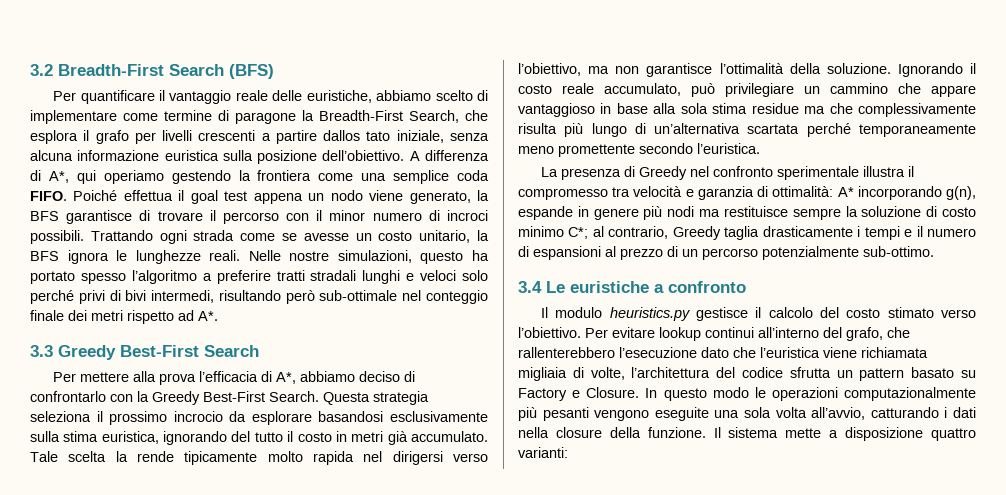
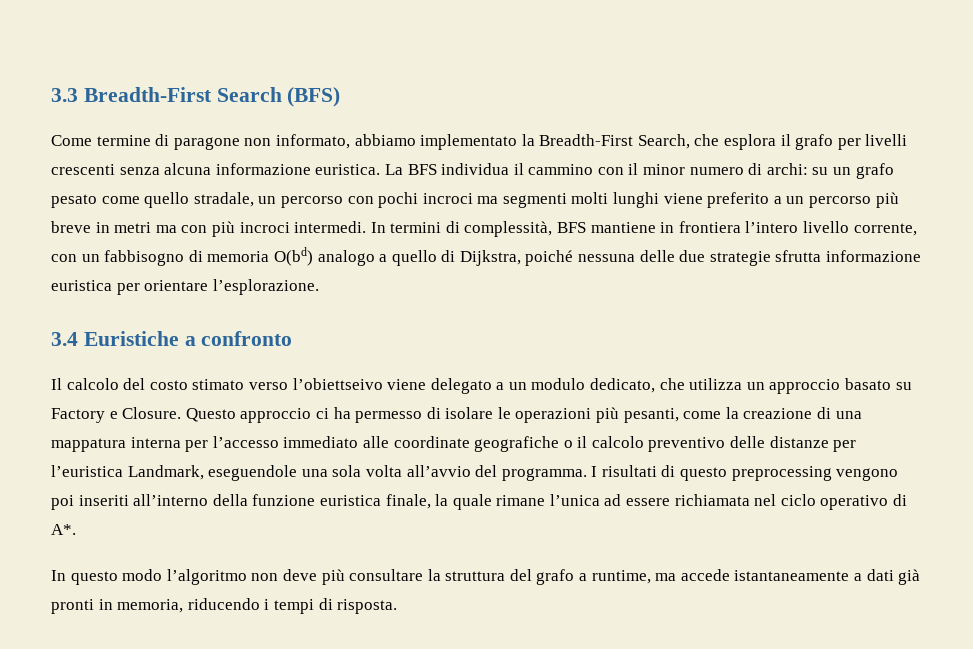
- 3.2 Breadth-First Search (BFS)
+ 3.3 Breadth-First Search (BFS)
- Per quantificare il vantaggio reale delle euristiche, abbiamo scelto di implementare come termine di paragone la Breadth-First Search, che esplora il grafo per livelli crescenti a partire dallos tato iniziale, senza alcuna informazione euristica sulla posizione dell’obiettivo. A differenza di A*, qui operiamo gestendo la frontiera come una semplice coda FIFO. Poiché effettua il goal test appena un nodo viene generato, la BFS garantisce di trovare il percorso con il minor numero di incroci possibili. Trattando ogni strada come se avesse un costo unitario, la BFS ignora le lunghezze reali. Nelle nostre simulazioni, questo ha portato spesso l’algoritmo a preferire tratti stradali lunghi e veloci solo perché privi di bivi intermedi, risultando però sub-ottimale nel conteggio finale dei metri rispetto ad A*.
- 3.3 Greedy Best-First Search
- Per mettere alla prova l’efficacia di A*, abbiamo deciso di confrontarlo con la Greedy Best-First Search. Questa strategia seleziona il prossimo incrocio da esplorare basandosi esclusivamente sulla stima euristica, ignorando del tutto il costo in metri già accumulato. Tale scelta la rende tipicamente molto rapida nel dirigersi verso l’obiettivo, ma non garantisce l’ottimalità della soluzione. Ignorando il costo reale accumulato, può privilegiare un cammino che appare vantaggioso in base alla sola stima residue ma che complessivamente risulta più lungo di un’alternativa scartata perché temporaneamente meno promettente secondo l’euristica.
- La presenza di Greedy nel confronto sperimentale illustra il compromesso tra velocità e garanzia di ottimalità: A* incorporando g(n), espande in genere più nodi ma restituisce sempre la soluzione di costo minimo C*; al contrario, Greedy taglia drasticamente i tempi e il numero di espansioni al prezzo di un percorso potenzialmente sub-ottimo.
+ Come termine di paragone non informato, abbiamo implementato la Breadth-First Search, che esplora il grafo per livelli crescenti senza alcuna informazione euristica. La BFS individua il cammino con il minor numero di archi: su un grafo pesato come quello stradale, un percorso con pochi incroci ma segmenti molti lunghi viene preferito a un percorso più breve in metri ma con più incroci intermedi. In termini di complessità, BFS mantiene in frontiera l’intero livello corrente, con un fabbisogno di memoria O(bd) analogo a quello di Dijkstra, poiché nessuna delle due strategie sfrutta informazione euristica per orientare l’esplorazione.
- 3.4 Le euristiche a confronto
+ 3.4 Euristiche a confronto
- Il modulo heuristics.py gestisce il calcolo del costo stimato verso l’obiettivo. Per evitare lookup continui all’interno del grafo, che rallenterebbero l’esecuzione dato che l’euristica viene richiamata migliaia di volte, l’architettura del codice sfrutta un pattern basato su Factory e Closure.
+ Il calcolo del costo stimato verso l’obiettseivo viene delegato a un modulo dedicato, che utilizza un approccio basato su Factory e Closure.
- In questo modo le operazioni computazionalmente più pesanti vengono eseguite una sola volta all’avvio, catturando i dati nella closure della funzione. Il sistema mette a disposizione quattro varianti:
+ Questo approccio ci ha permesso di isolare le operazioni più pesanti, come la creazione di una mappatura interna per l’accesso immediato alle coordinate geografiche o il calcolo preventivo delle distanze per l’euristica Landmark, eseguendole una sola volta all’avvio del programma. I risultati di questo preprocessing vengono poi inseriti all’interno della funzione euristica finale, la quale rimane l’unica ad essere richiamata nel ciclo operativo di A*.
+ In questo modo l’algoritmo non deve più consultare la struttura del grafo a runtime, ma accede istantaneamente a dati già pronti in memoria, riducendo i tempi di risposta.

